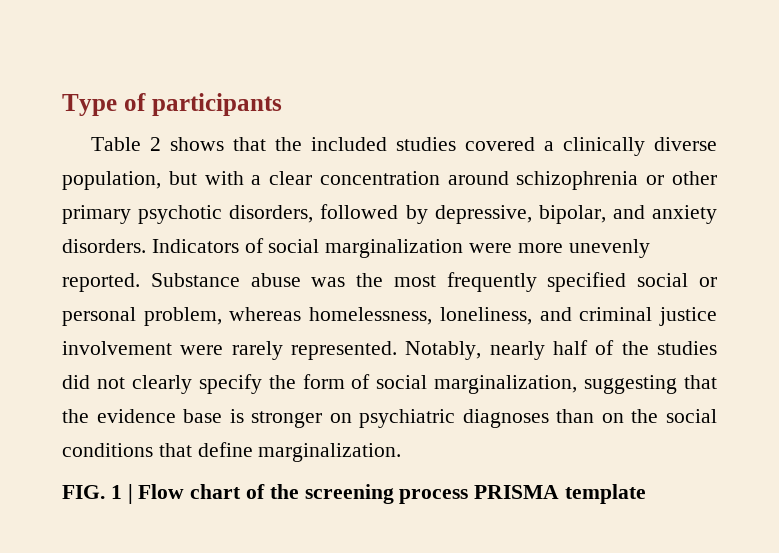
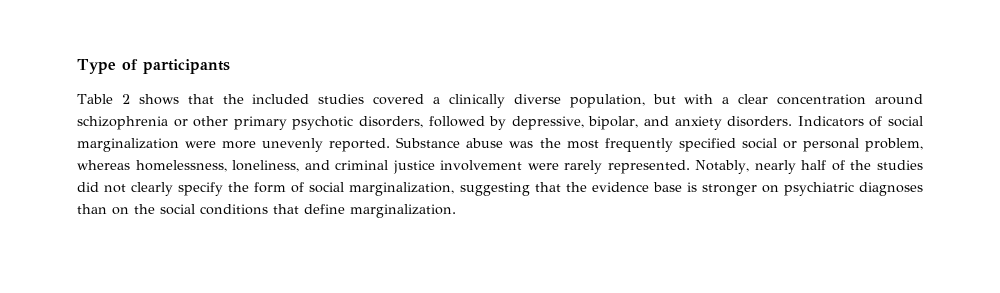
- FIG. 1 | Flow chart of the screening process PRISMA template

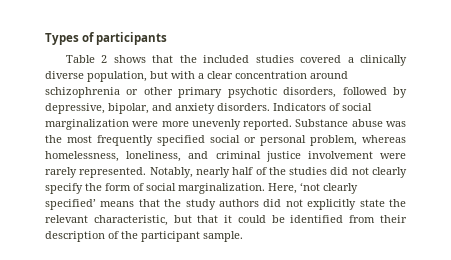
- Type of participants
+ Types of participants
- Notably, nearly half of the studies did not clearly specify the form of social marginalization, suggesting that the evidence base is stronger on psychiatric diagnoses than on the social conditions that define marginalization.
+ Notably, nearly half of the studies did not clearly specify the form of social marginalization. Here, ‘not clearly specified’ means that the study authors did not explicitly state the relevant characteristic, but that it could be identified from their description of the participant sample.

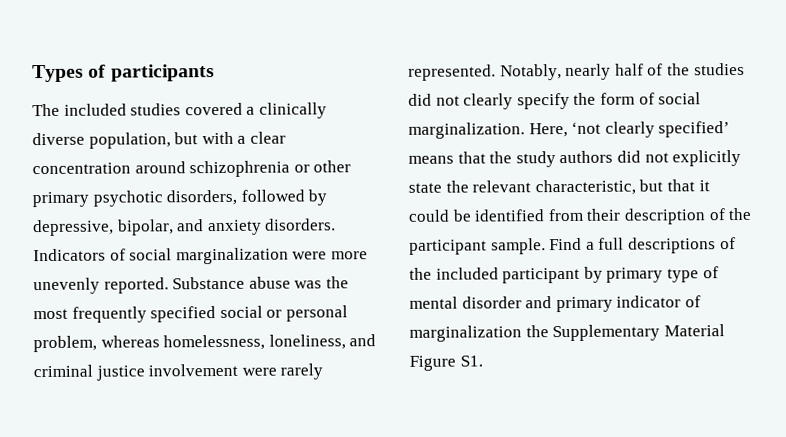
- Table 2 shows that the included studies covered a clinically diverse population, but with a clear concentration around schizophrenia or other primary psychotic disorders, followed by depressive, bipolar, and anxiety disorders.
+ The included studies covered a clinically diverse population, but with a clear concentration around schizophrenia or other primary psychotic disorders, followed by depressive, bipolar, and anxiety disorders.
+ Find a full descriptions of the included participant by primary type of mental disorder and primary indicator of marginalization the Supplementary Material Figure S1.

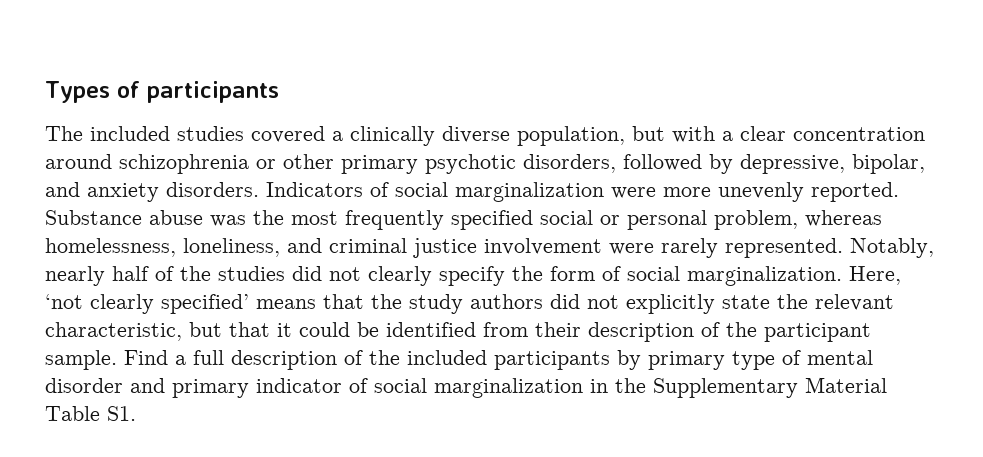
- Find a full descriptions of the included participant by primary type of mental disorder and primary indicator of marginalization the Supplementary Material Figure S1.
+ Find a full description of the included participants by primary type of mental disorder and primary indicator of social marginalization in the Supplementary Material Table S1.

